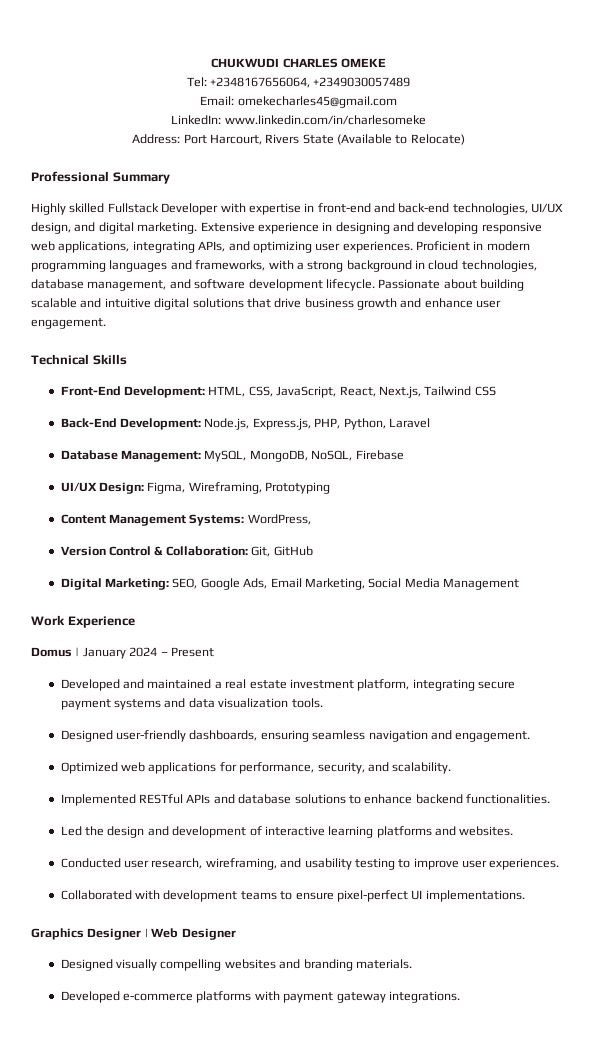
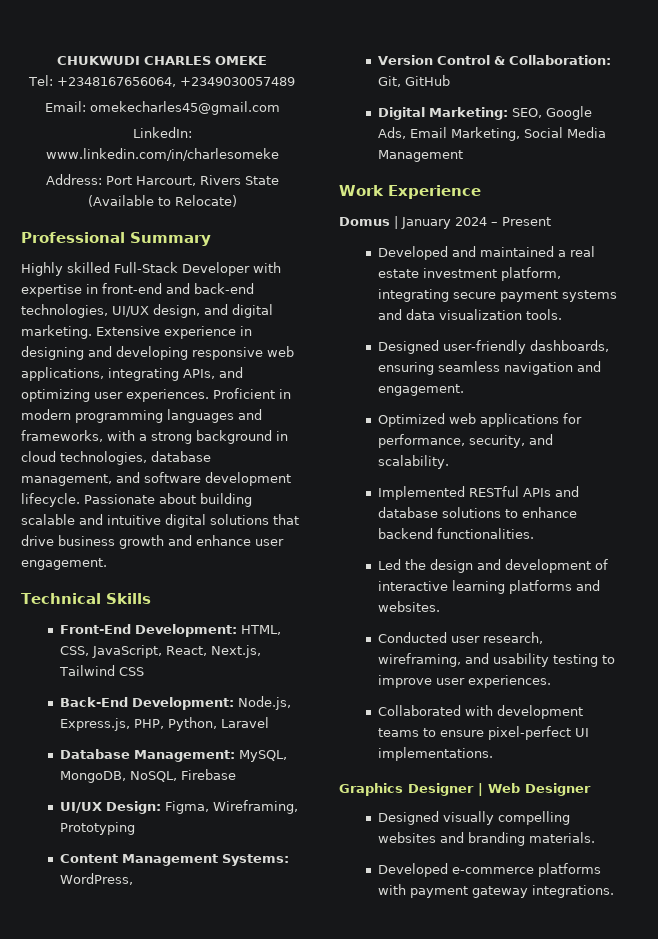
- Highly skilled Fullstack Developer with expertise in front-end and back-end technologies, UI/UX design, and digital marketing.
+ Highly skilled Full-Stack Developer with expertise in front-end and back-end technologies, UI/UX design, and digital marketing.

